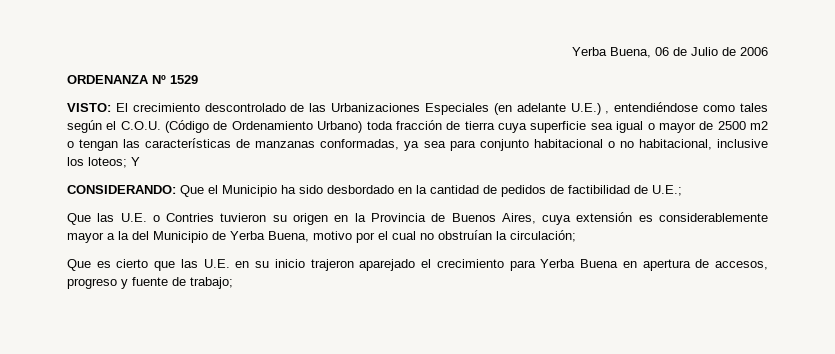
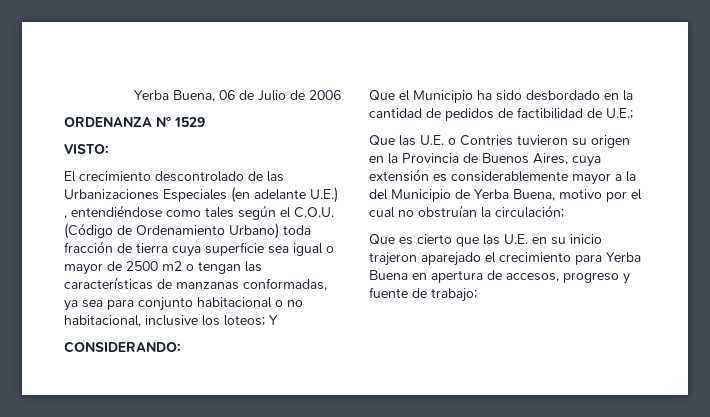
- VISTO: El crecimiento descontrolado de las Urbanizaciones Especiales (en adelante U.E.) , entendiéndose como tales según el C.O.U. (Código de Ordenamiento Urbano) toda fracción de tierra cuya superficie sea igual o mayor de 2500 m2 o tengan las características de manzanas conformadas, ya sea para conjunto habitacional o no habitacional, inclusive los loteos; Y
+ VISTO:
+ El crecimiento descontrolado de las Urbanizaciones Especiales (en adelante U.E.) , entendiéndose como tales según el C.O.U. (Código de Ordenamiento Urbano) toda fracción de tierra cuya superficie sea igual o mayor de 2500 m2 o tengan las características de manzanas conformadas, ya sea para conjunto habitacional o no habitacional, inclusive los loteos; Y
- CONSIDERANDO: Que el Municipio ha sido desbordado en la cantidad de pedidos de factibilidad de U.E.;
+ CONSIDERANDO:
+ Que el Municipio ha sido desbordado en la cantidad de pedidos de factibilidad de U.E.;

